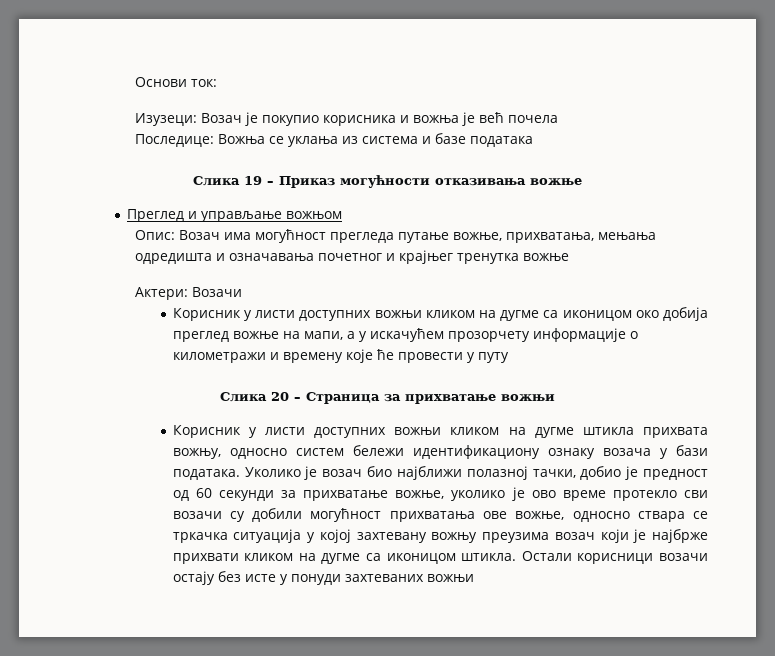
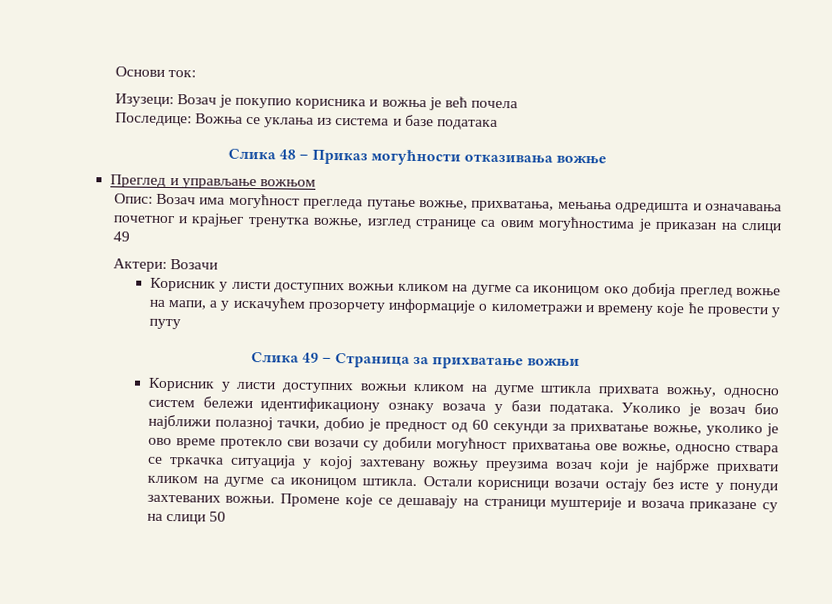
- Слика 19 – Приказ могућности отказивања вожње
+ Слика 48 – Приказ могућности отказивања вожње
- Опис: Возач има могућност прегледа путање вожње, прихватања, мењања одредишта и означавања почетног и крајњег тренутка вожње
+ Опис: Возач има могућност прегледа путање вожње, прихватања, мењања одредишта и означавања почетног и крајњег тренутка вожње, изглед странице са овим могућностима је приказан на слици 49
- Слика 20 – Страница за прихватање вожњи
+ Слика 49 – Страница за прихватање вожњи
- Остали корисници возачи остају без исте у понуди захтеваних вожњи
+ Остали корисници возачи остају без исте у понуди захтеваних вожњи. Промене које се дешавају на страници муштерије и возача приказане су на слици 50

